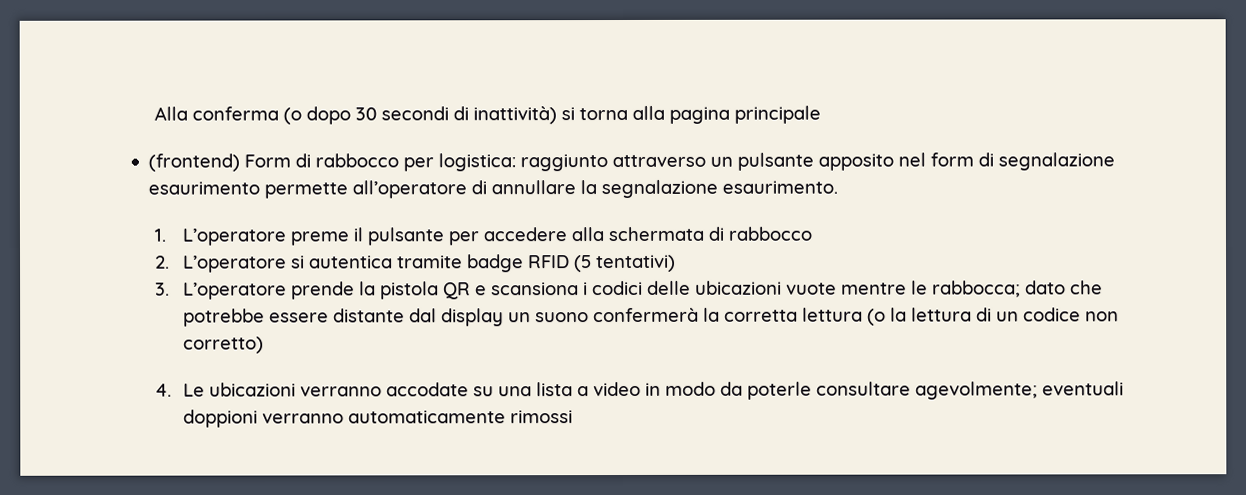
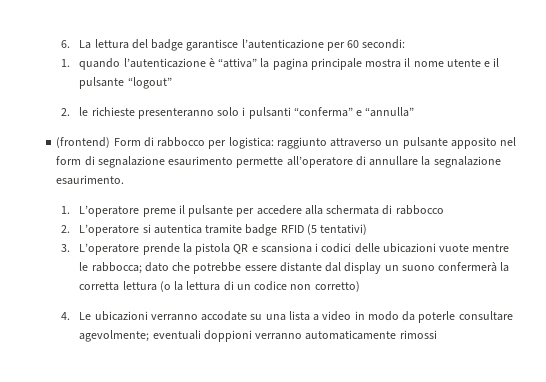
- Alla conferma (o dopo 30 secondi di inattività) si torna alla pagina principale
+ 6. La lettura del badge garantisce l’autenticazione per 60 secondi:
+ 1. quando l’autenticazione è “attiva” la pagina principale mostra il nome utente e il pulsante “logout”
+ 2. le richieste presenteranno solo i pulsanti “conferma” e “annulla”

